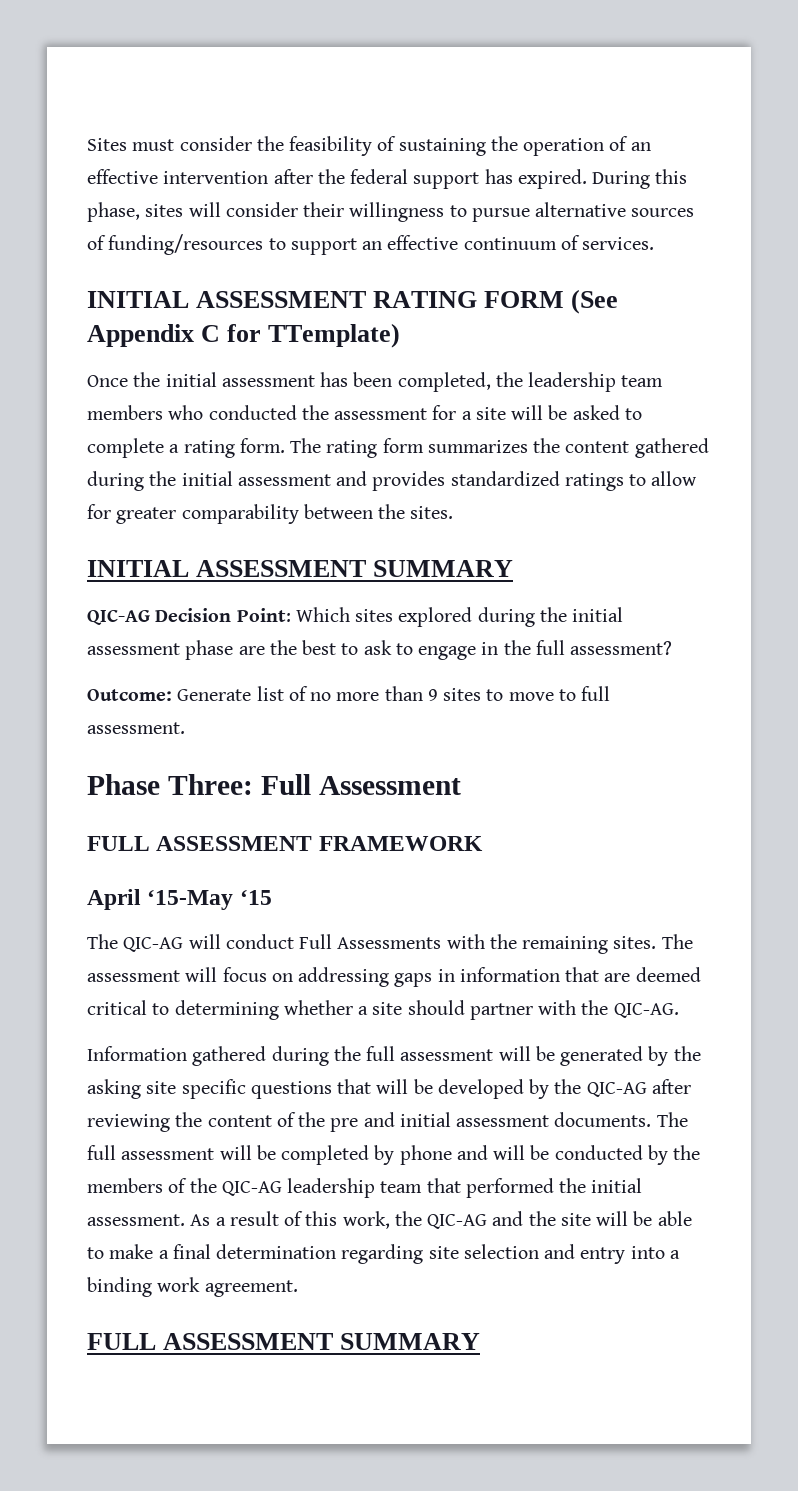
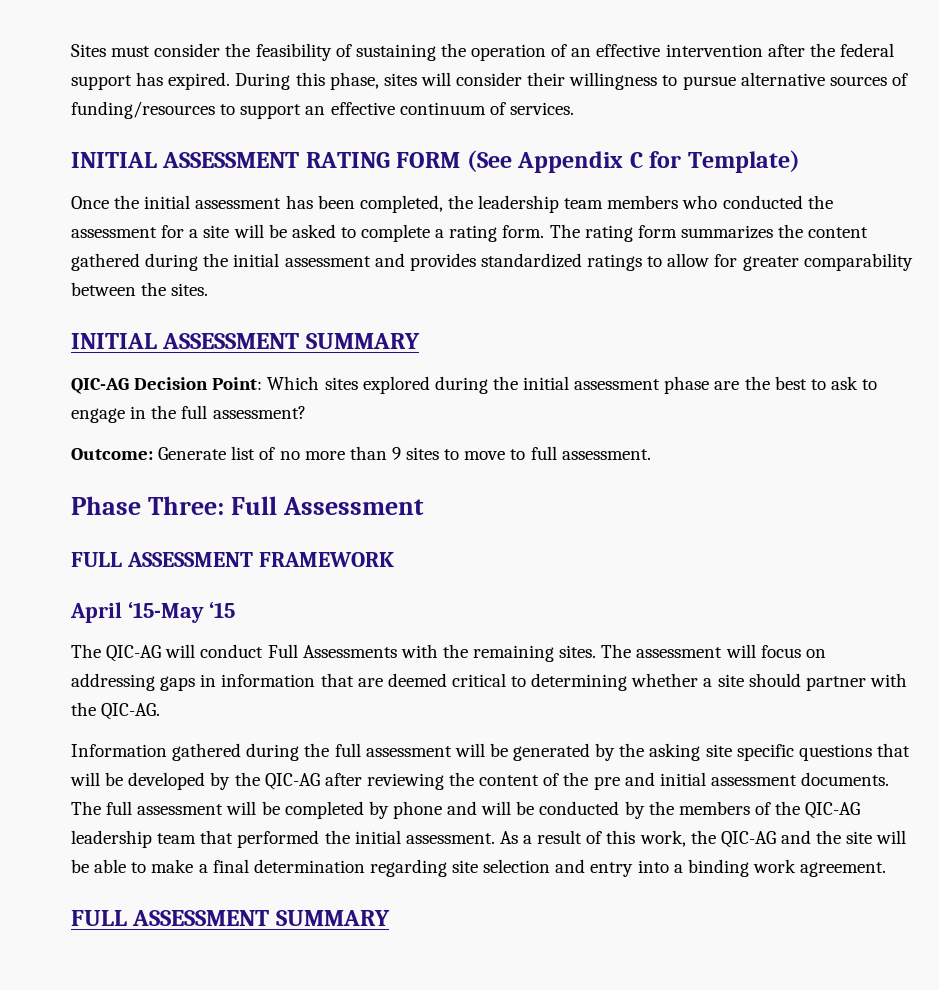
- INITIAL ASSESSMENT RATING FORM (See Appendix C for TTemplate)
+ INITIAL ASSESSMENT RATING FORM (See Appendix C for Template)

